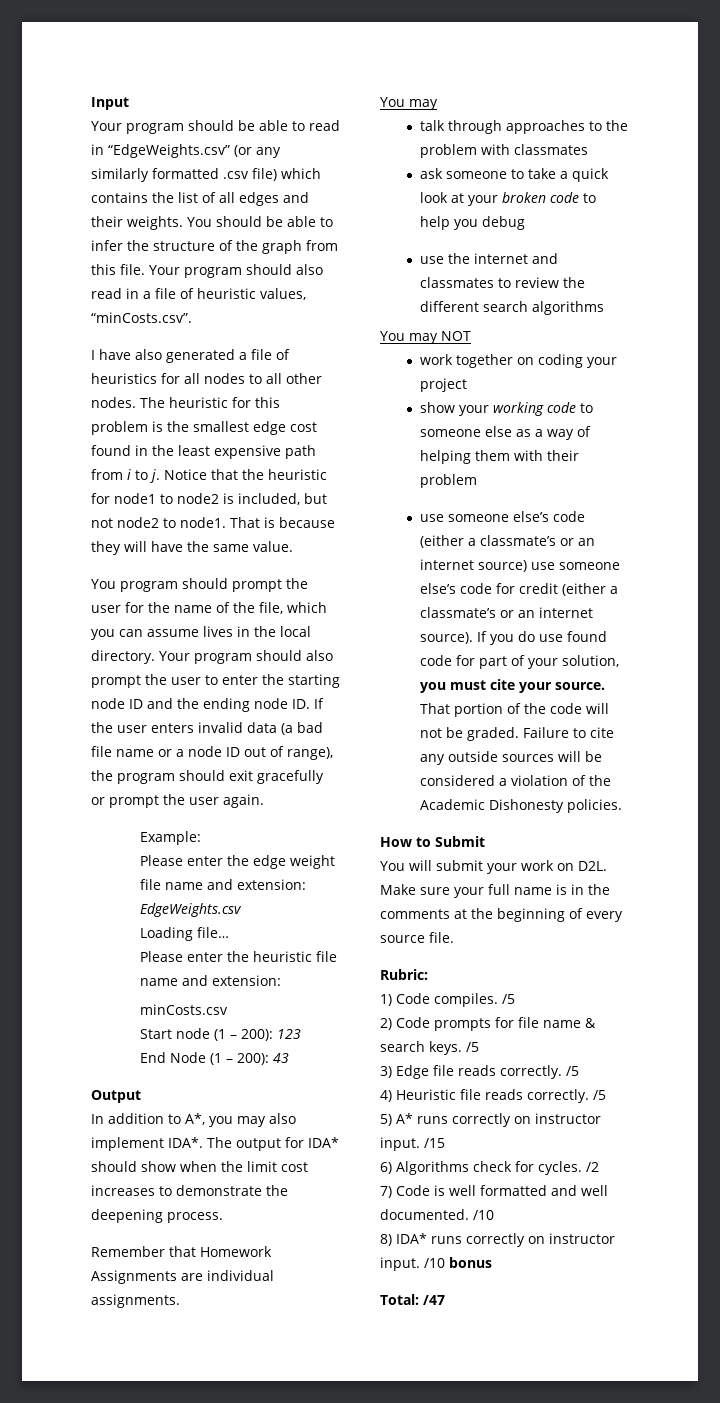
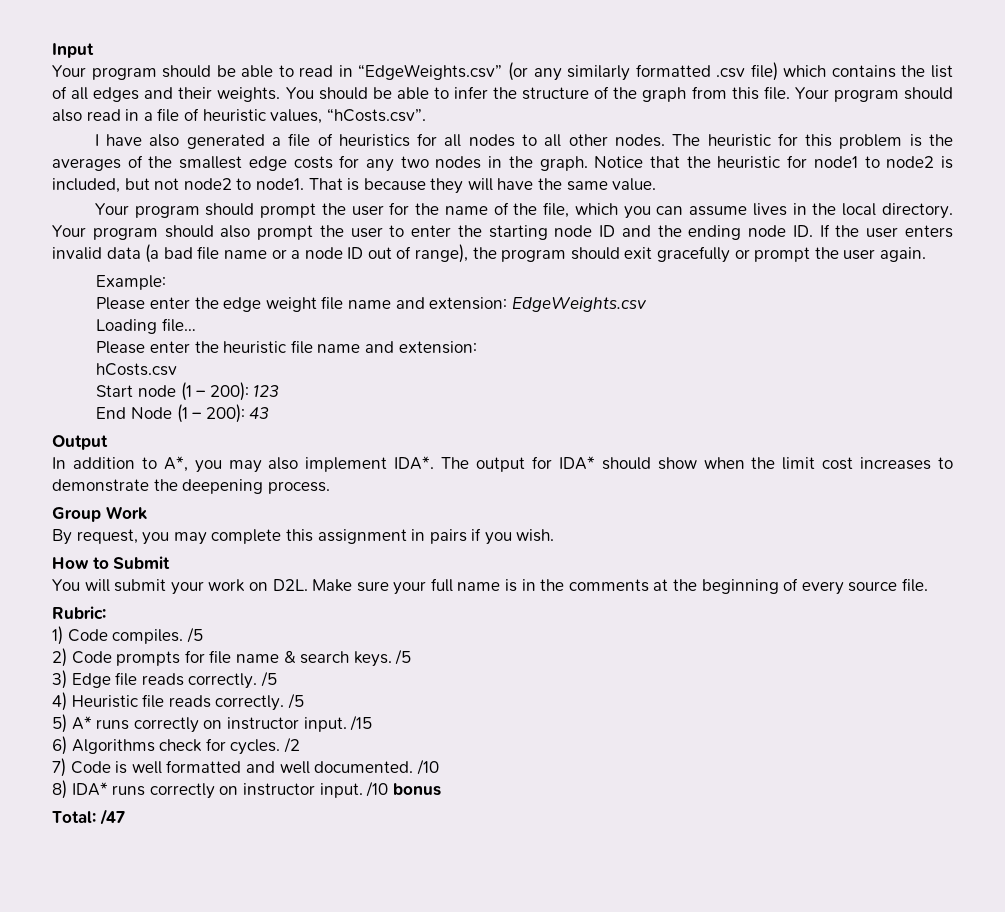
- Your program should also read in a file of heuristic values, “minCosts.csv”.
+ Your program should also read in a file of heuristic values, “hCosts.csv”.
- The heuristic for this problem is the smallest edge cost found in the least expensive path from i to j.
+ The heuristic for this problem is the averages of the smallest edge costs for any two nodes in the graph.
- You program should prompt the user for the name of the file, which you can assume lives in the local directory.
+ Your program should prompt the user for the name of the file, which you can assume lives in the local directory.
- minCosts.csv
+ hCosts.csv
- Remember that Homework Assignments are individual assignments.
- You may
- talk through approaches to the problem with classmates
- ask someone to take a quick look at your broken code to help you debug
- use the internet and classmates to review the different search algorithms
- You may NOT
- work together on coding your project
- show your working code to someone else as a way of helping them with their problem
- use someone else’s code (either a classmate’s or an internet source) use someone else’s code for credit (either a classmate’s or an internet source). If you do use found code for part of your solution, you must cite your source. That portion of the code will not be graded. Failure to cite any outside sources will be considered a violation of the Academic Dishonesty policies.
+ Group Work
+ By request, you may complete this assignment in pairs if you wish.

